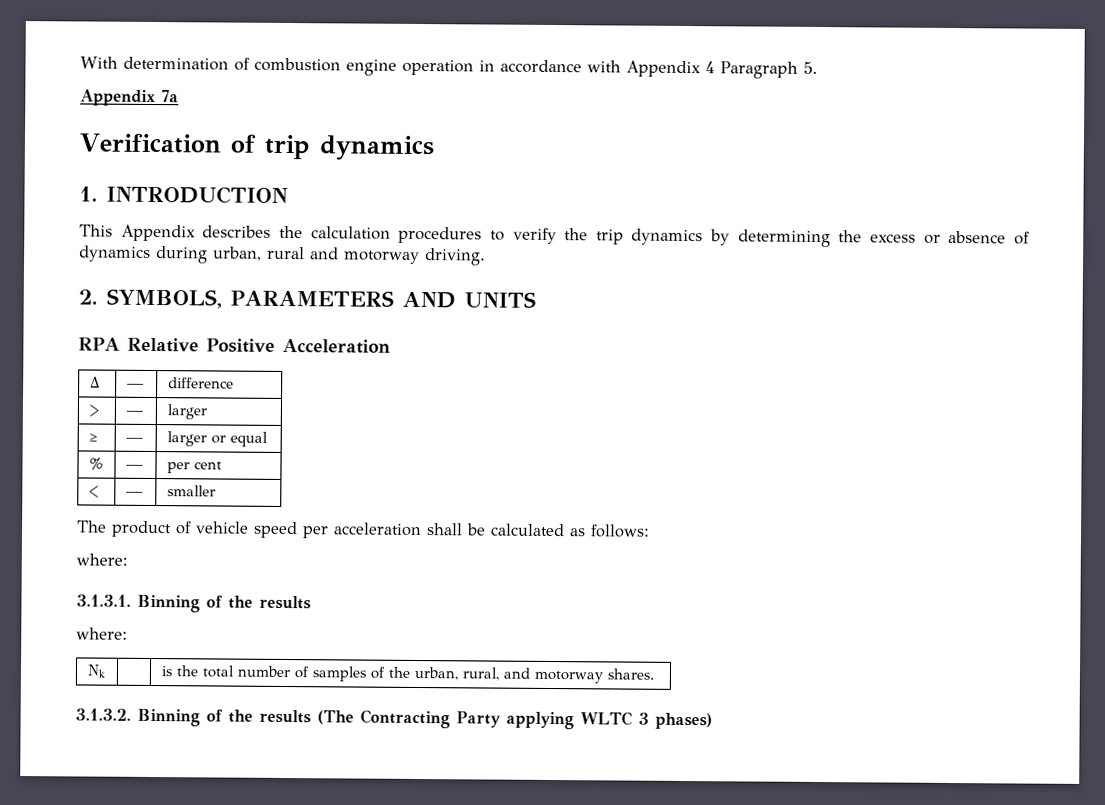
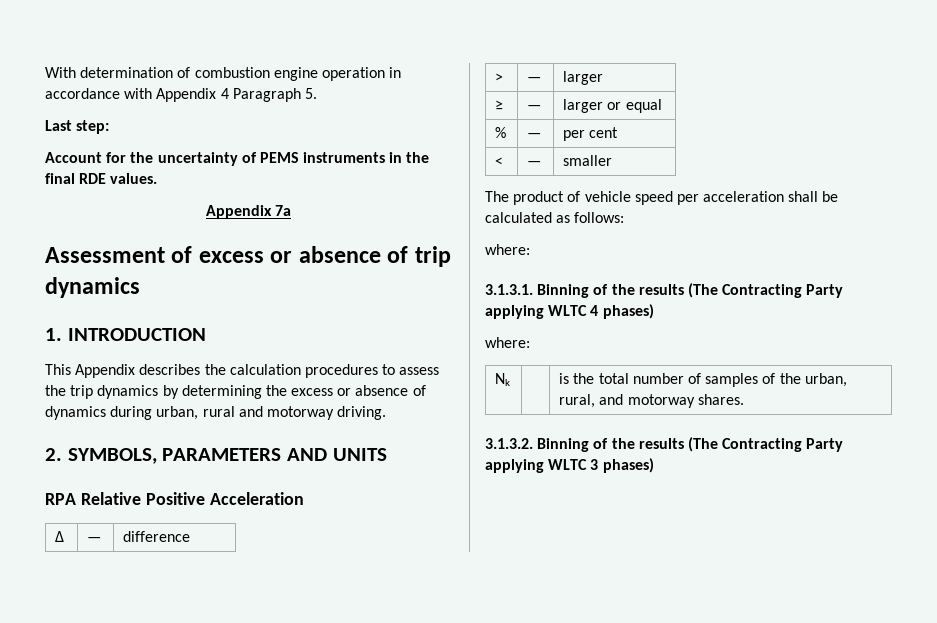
+ Last step:
+ Account for the uncertainty of PEMS instruments in the final RDE values.
  Appendix 7a
- Verification of trip dynamics
+ Assessment of excess or absence of trip dynamics
- This Appendix describes the calculation procedures to verify the trip dynamics by determining the excess or absence of dynamics during urban, rural and motorway driving.
+ This Appendix describes the calculation procedures to assess the trip dynamics by determining the excess or absence of dynamics during urban, rural and motorway driving.
- 3.1.3.1. Binning of the results
+ 3.1.3.1. Binning of the results (The Contracting Party applying WLTC 4 phases)

